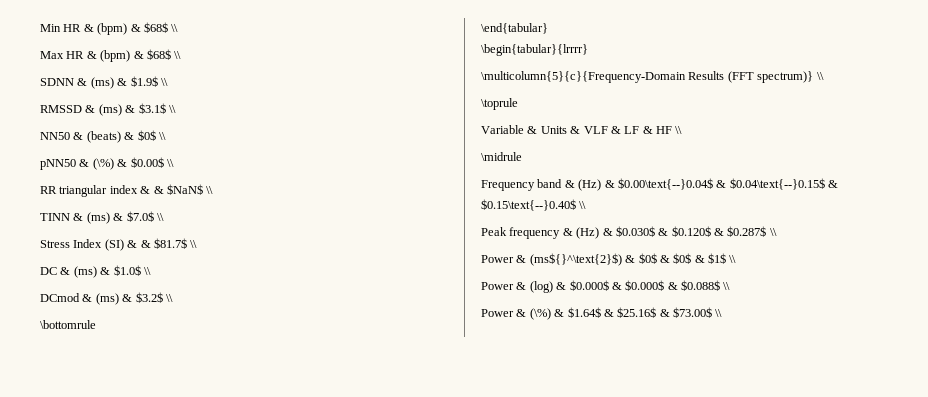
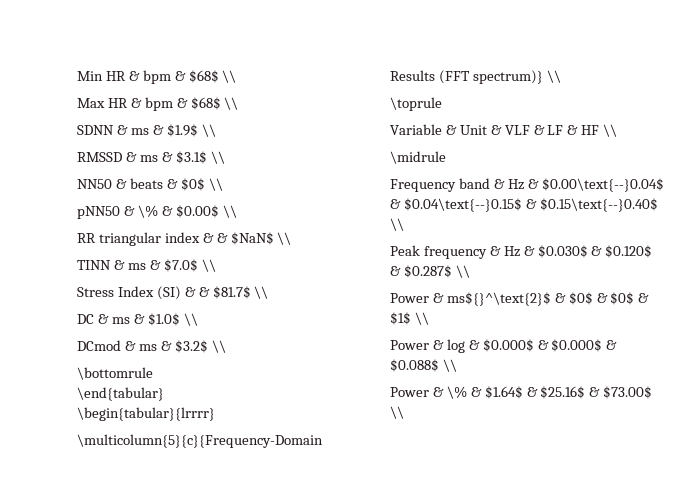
- Min HR & (bpm) & $68$ \\
+ Min HR & bpm & $68$ \\
- Max HR & (bpm) & $68$ \\
+ Max HR & bpm & $68$ \\
- SDNN & (ms) & $1.9$ \\
+ SDNN & ms & $1.9$ \\
- RMSSD & (ms) & $3.1$ \\
+ RMSSD & ms & $3.1$ \\
- NN50 & (beats) & $0$ \\
+ NN50 & beats & $0$ \\
- pNN50 & (\%) & $0.00$ \\
+ pNN50 & \% & $0.00$ \\
- TINN & (ms) & $7.0$ \\
+ TINN & ms & $7.0$ \\
- DC & (ms) & $1.0$ \\
+ DC & ms & $1.0$ \\
- DCmod & (ms) & $3.2$ \\
+ DCmod & ms & $3.2$ \\
- Variable & Units & VLF & LF & HF \\
+ Variable & Unit & VLF & LF & HF \\
- Frequency band & (Hz) & $0.00\text{--}0.04$ & $0.04\text{--}0.15$ & $0.15\text{--}0.40$ \\
+ Frequency band & Hz & $0.00\text{--}0.04$ & $0.04\text{--}0.15$ & $0.15\text{--}0.40$ \\
- Peak frequency & (Hz) & $0.030$ & $0.120$ & $0.287$ \\
+ Peak frequency & Hz & $0.030$ & $0.120$ & $0.287$ \\
- Power & (ms${}^\text{2}$) & $0$ & $0$ & $1$ \\
+ Power & ms${}^\text{2}$ & $0$ & $0$ & $1$ \\
- Power & (log) & $0.000$ & $0.000$ & $0.088$ \\
+ Power & log & $0.000$ & $0.000$ & $0.088$ \\
- Power & (\%) & $1.64$ & $25.16$ & $73.00$ \\
+ Power & \% & $1.64$ & $25.16$ & $73.00$ \\

